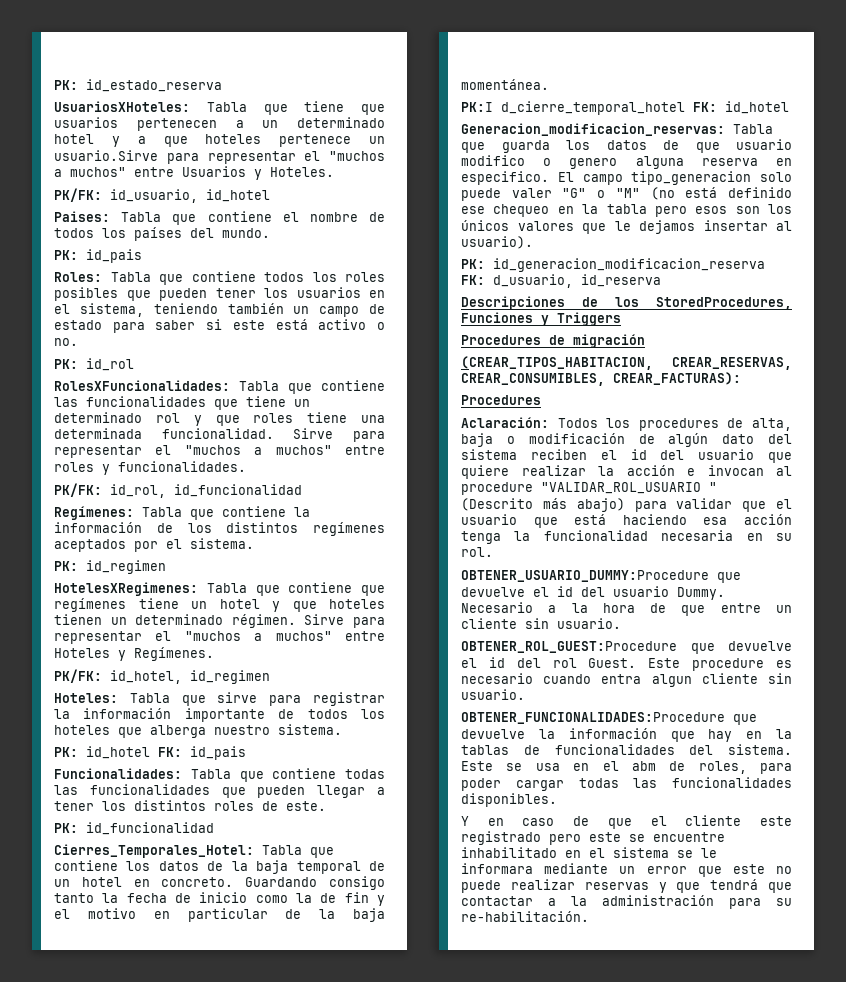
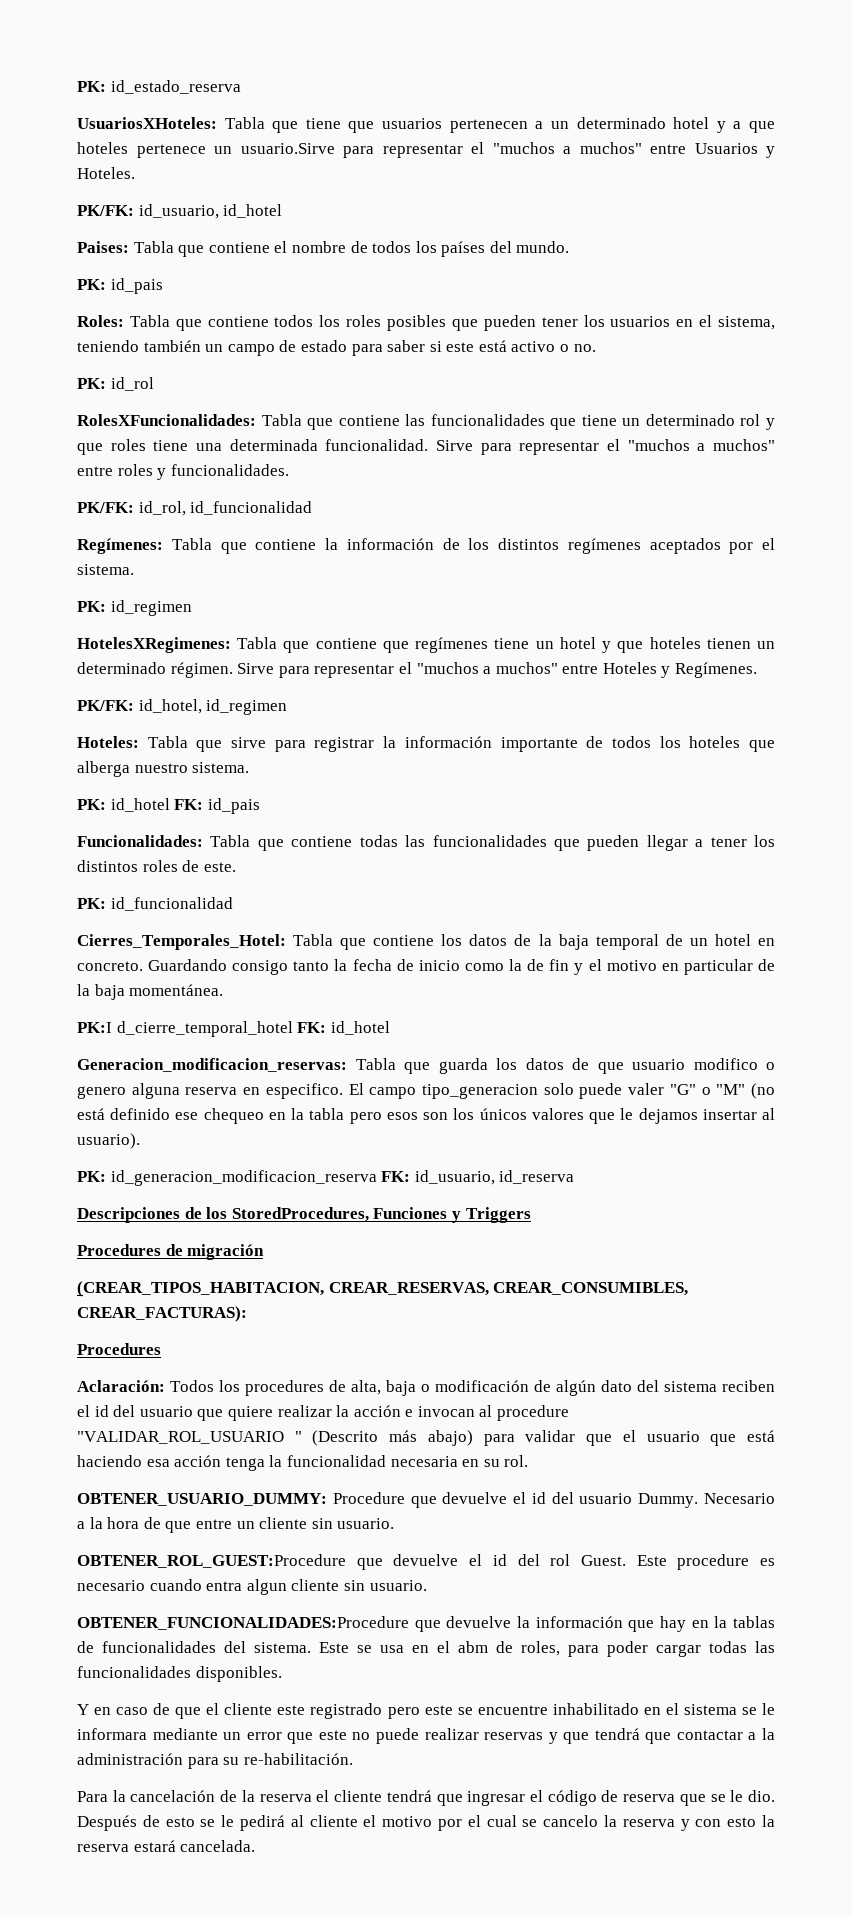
- PK: id_generacion_modificacion_reserva FK: d_usuario, id_reserva
+ PK: id_generacion_modificacion_reserva FK: id_usuario, id_reserva
- OBTENER_USUARIO_DUMMY:Procedure que devuelve el id del usuario Dummy.
+ OBTENER_USUARIO_DUMMY: Procedure que devuelve el id del usuario Dummy.
+ Para la cancelación de la reserva el cliente tendrá que ingresar el código de reserva que se le dio. Después de esto se le pedirá al cliente el motivo por el cual se cancelo la reserva y con esto la reserva estará cancelada.

